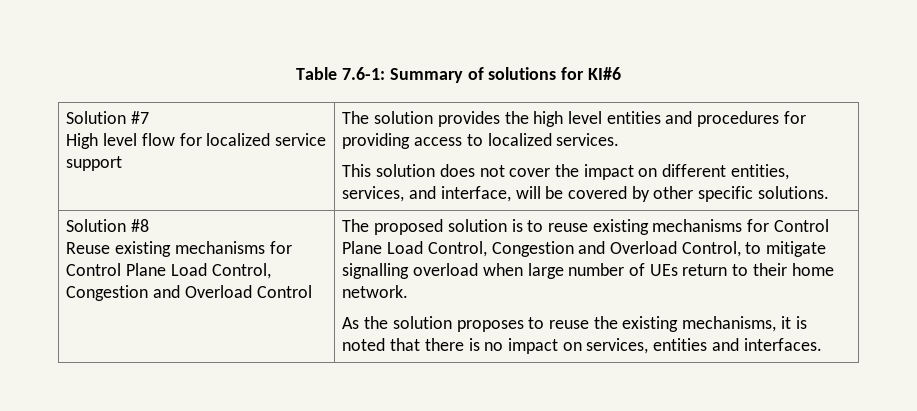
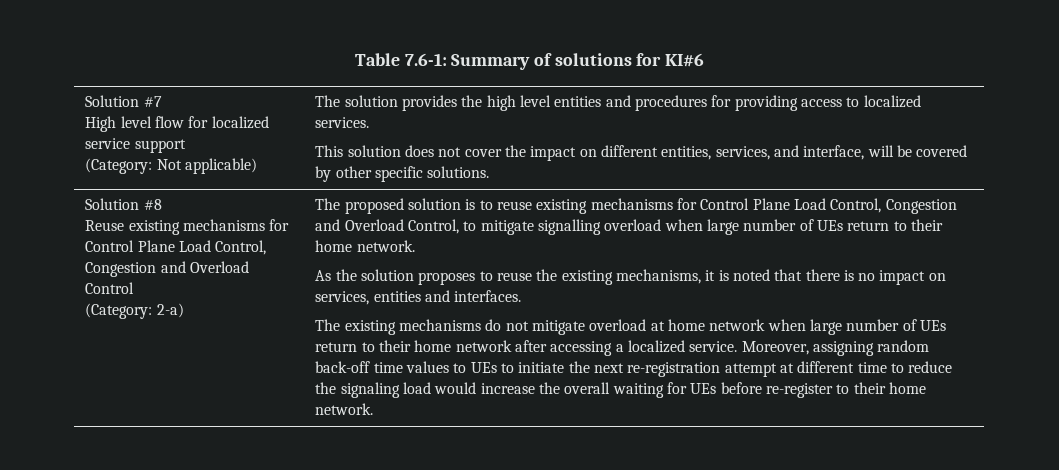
+ (Category: Not applicable)
+ (Category: 2-a)
+ The existing mechanisms do not mitigate overload at home network when large number of UEs return to their home network after accessing a localized service. Moreover, assigning random back-off time values to UEs to initiate the next re-registration attempt at different time to reduce the signaling load would increase the overall waiting for UEs before re-register to their home network.

